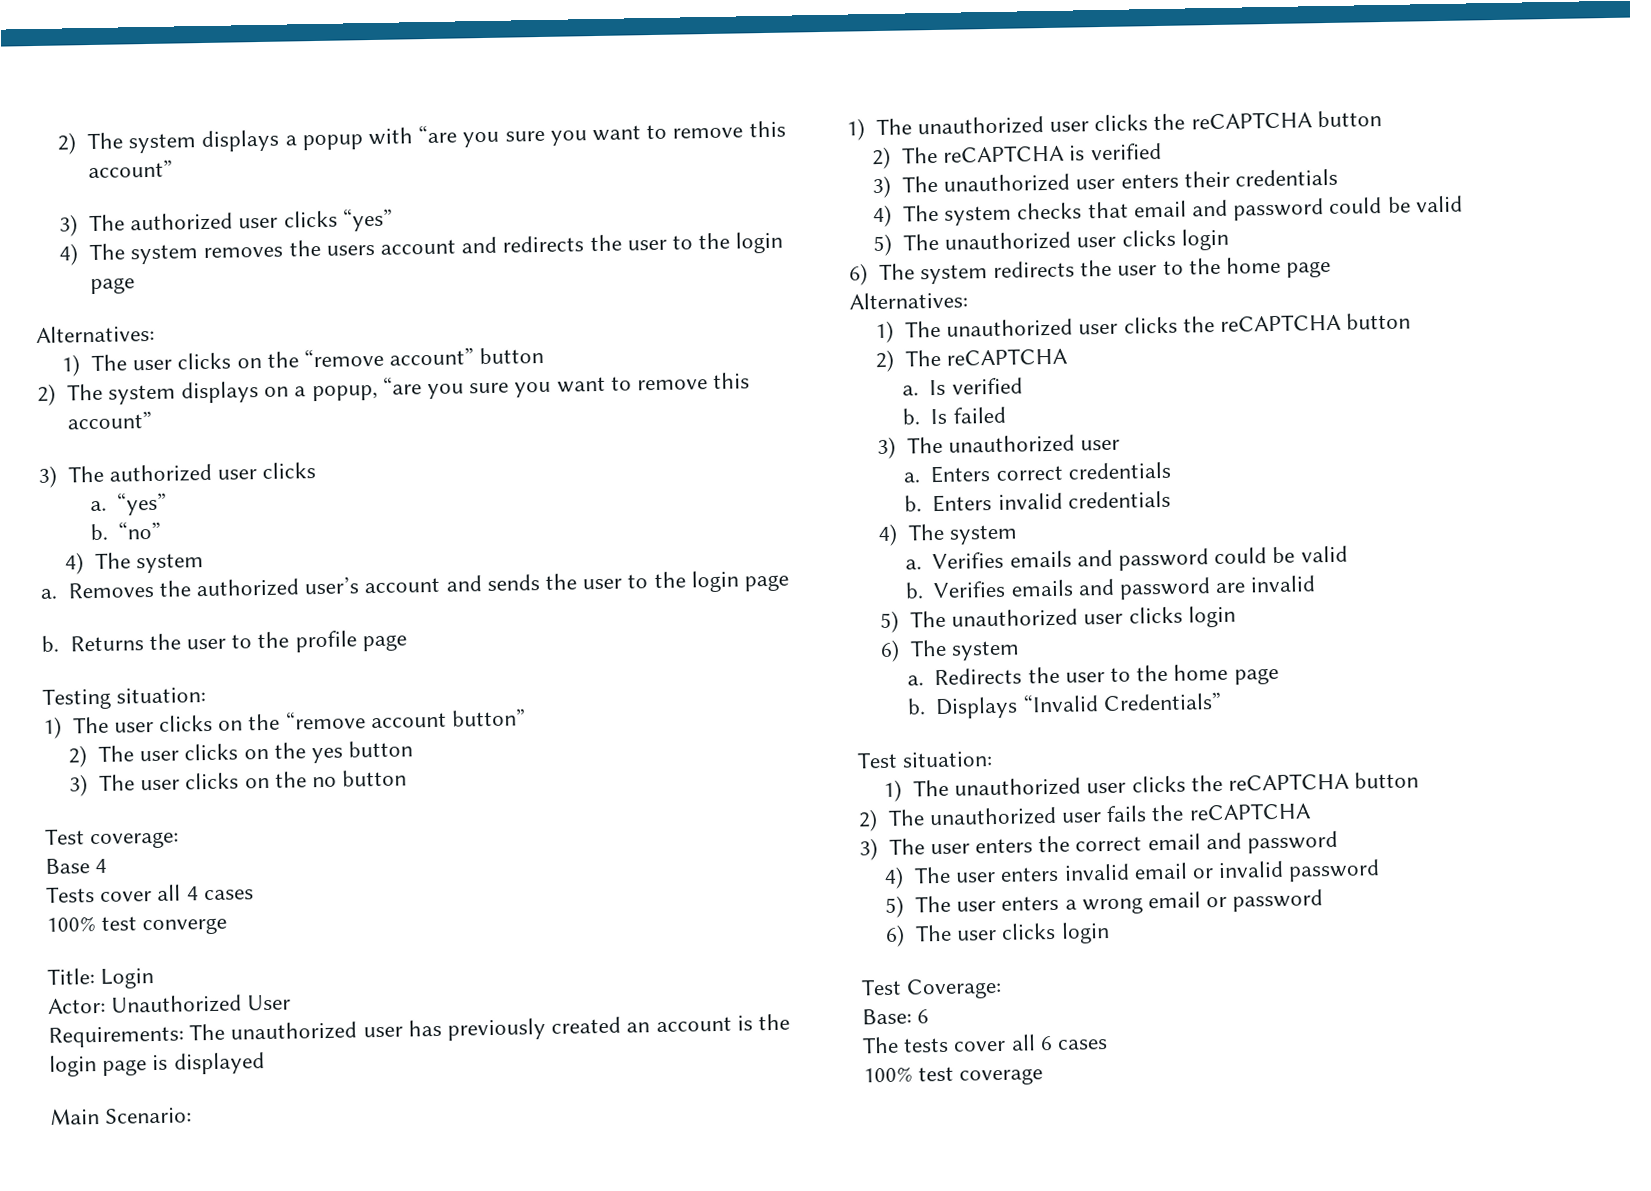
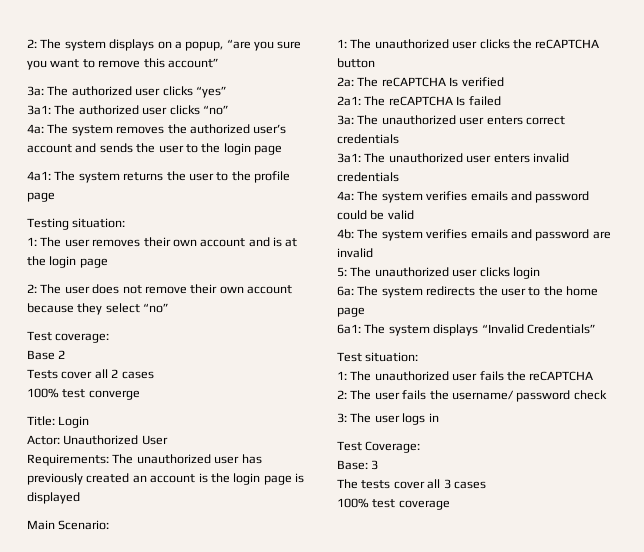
- 2) The system displays a popup with “are you sure you want to remove this account”
- 3) The authorized user clicks “yes”
- 4) The system removes the users account and redirects the user to the login page
- Alternatives:
- 1) The user clicks on the “remove account” button
- 2) The system displays on a popup, “are you sure you want to remove this account”
- 3) The authorized user clicks
- a. “yes”
- b. “no”
- 4) The system
- a. Removes the authorized user’s account and sends the user to the login page
+ 2: The system displays on a popup, “are you sure you want to remove this account”
+ 3a: The authorized user clicks “yes”
+ 3a1: The authorized user clicks “no”
+ 4a: The system removes the authorized user’s account and sends the user to the login page
- b. Returns the user to the profile page
+ 4a1: The system returns the user to the profile page
- 1) The user clicks on the “remove account button”
- 2) The user clicks on the yes button
- 3) The user clicks on the no button
+ 1: The user removes their own account and is at the login page
+ 2: The user does not remove their own account because they select “no”
- Base 4
+ Base 2
- Tests cover all 4 cases
+ Tests cover all 2 cases
  Main Scenario:
- 1) The unauthorized user clicks the reCAPTCHA button
- 2) The reCAPTCHA is verified
- 3) The unauthorized user enters their credentials
- 4) The system checks that email and password could be valid
- 5) The unauthorized user clicks login
- 6) The system redirects the user to the home page
- Alternatives:
- 1) The unauthorized user clicks the reCAPTCHA button
- 2) The reCAPTCHA
- a. Is verified
- b. Is failed
- 3) The unauthorized user
- a. Enters correct credentials
- b. Enters invalid credentials
- 4) The system
- a. Verifies emails and password could be valid
- b. Verifies emails and password are invalid
- 5) The unauthorized user clicks login
- 6) The system
- a. Redirects the user to the home page
- b. Displays “Invalid Credentials”
+ 1: The unauthorized user clicks the reCAPTCHA button
+ 2a: The reCAPTCHA Is verified
+ 2a1: The reCAPTCHA Is failed
+ 3a: The unauthorized user enters correct credentials
+ 3a1: The unauthorized user enters invalid credentials
+ 4a: The system verifies emails and password could be valid
+ 4b: The system verifies emails and password are invalid
+ 5: The unauthorized user clicks login
+ 6a: The system redirects the user to the home page
+ 6a1: The system displays “Invalid Credentials”
  Test situation:
- 1) The unauthorized user clicks the reCAPTCHA button
- 2) The unauthorized user fails the reCAPTCHA
+ 1: The unauthorized user fails the reCAPTCHA
- 3) The user enters the correct email and password
- 4) The user enters invalid email or invalid password
- 5) The user enters a wrong email or password
- 6) The user clicks login
+ 2: The user fails the username/ password check
+ 3: The user logs in
- Base: 6
+ Base: 3
- The tests cover all 6 cases
+ The tests cover all 3 cases

